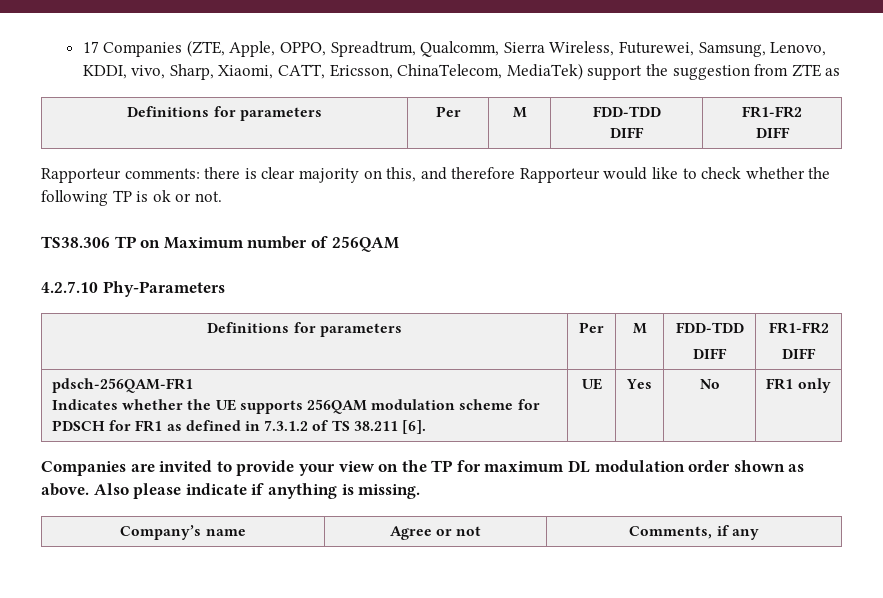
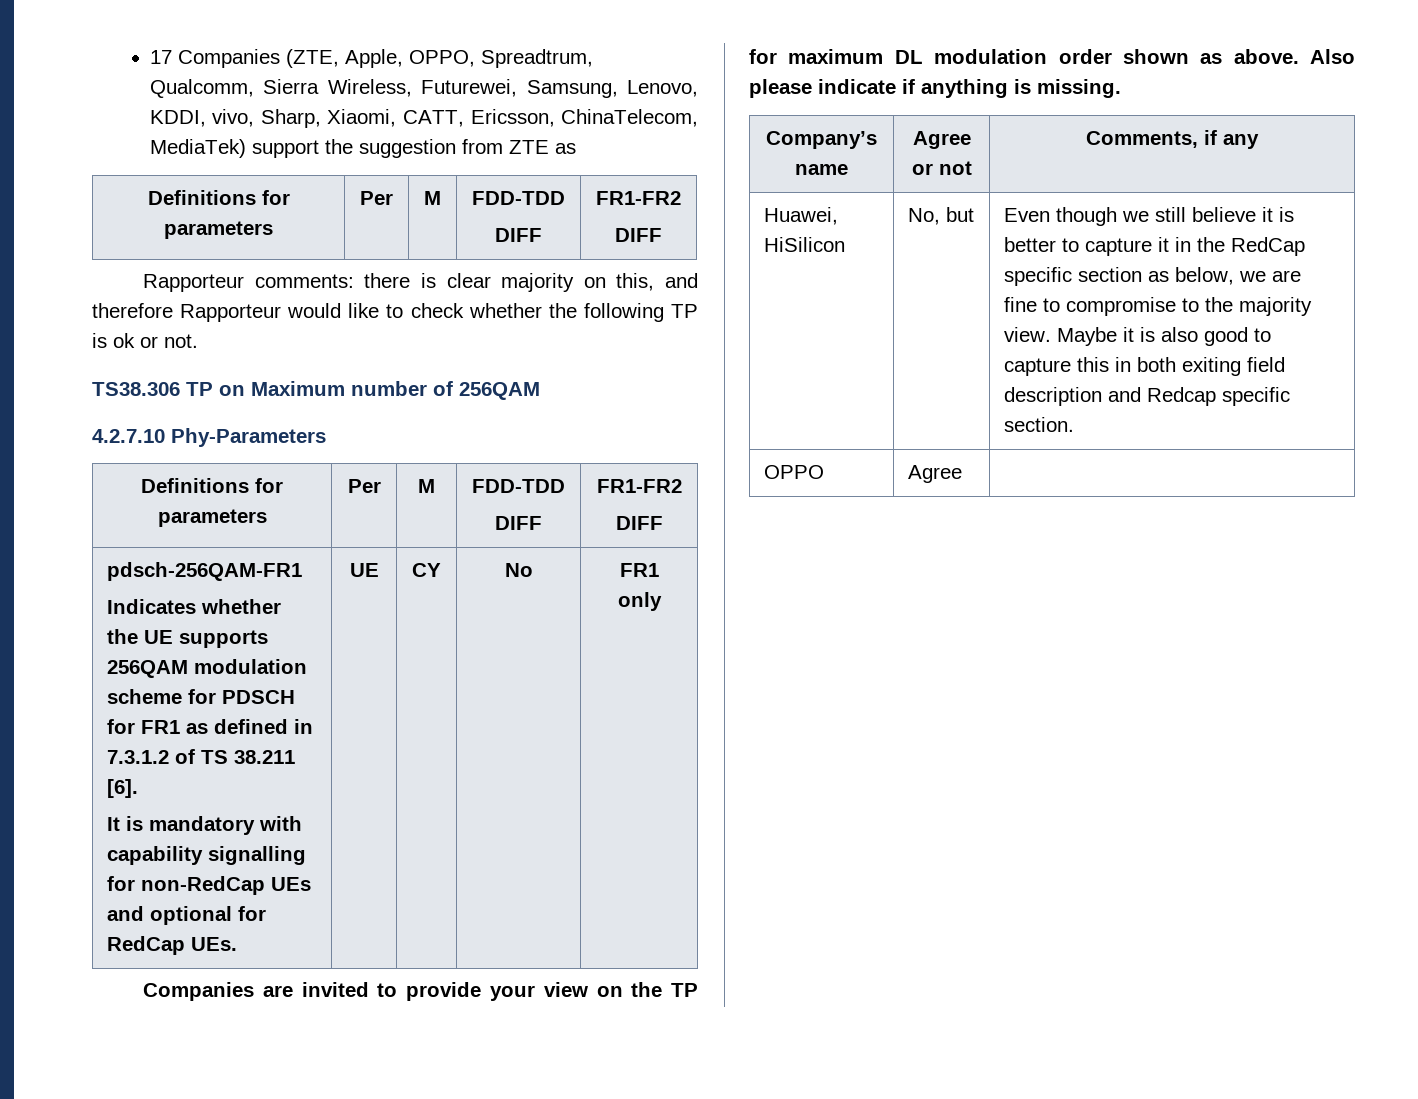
  pdsch-256QAM-FR1
- Indicates whether the UE supports 256QAM modulation scheme for PDSCH for FR1 as defined in 7.3.1.2 of TS 38.211 [6]. | UE | Yes | No | FR1 only
+ Indicates whether the UE supports 256QAM modulation scheme for PDSCH for FR1 as defined in 7.3.1.2 of TS 38.211 [6].
+ It is mandatory with capability signalling for non-RedCap UEs and optional for RedCap UEs. | UE | CY | No | FR1 only
+ Huawei, HiSilicon | No, but | Even though we still believe it is better to capture it in the RedCap specific section as below, we are fine to compromise to the majority view. Maybe it is also good to capture this in both exiting field description and Redcap specific section.
+ OPPO | Agree |

